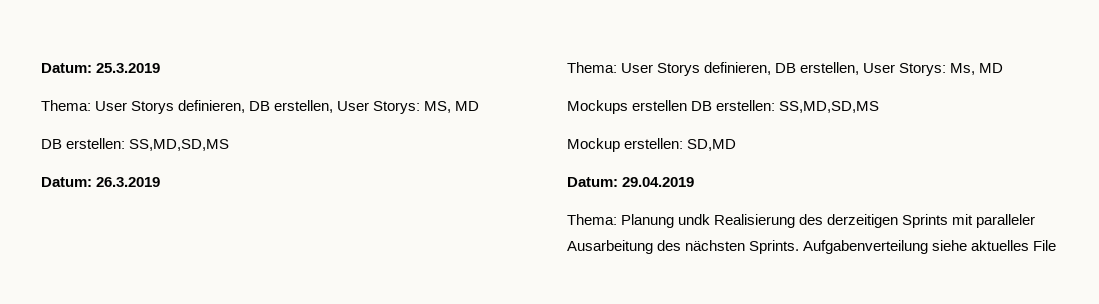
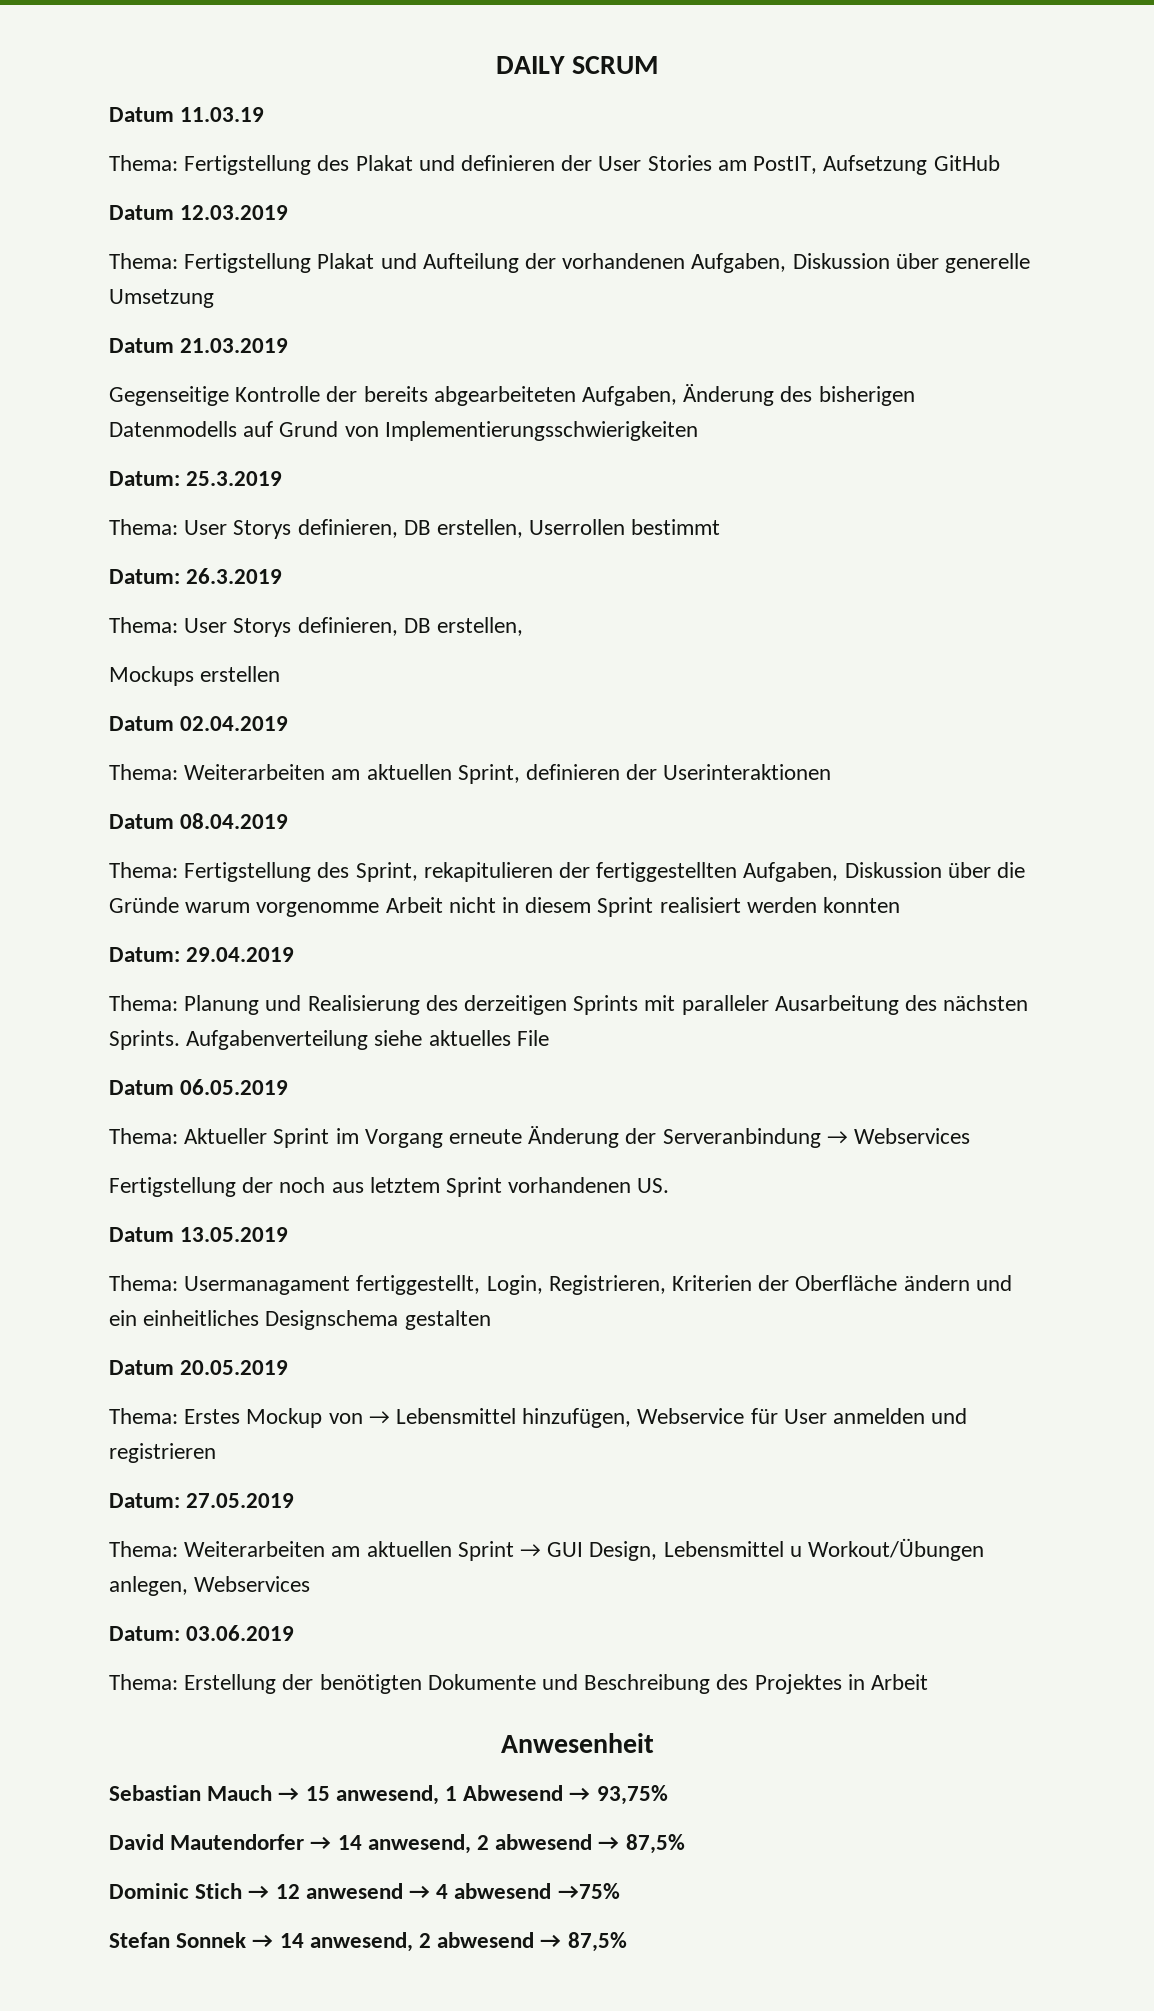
+ DAILY SCRUM
+ Datum 11.03.19
+ Thema: Fertigstellung des Plakat und definieren der User Stories am PostIT, Aufsetzung GitHub
+ Datum 12.03.2019
+ Thema: Fertigstellung Plakat und Aufteilung der vorhandenen Aufgaben, Diskussion über generelle Umsetzung
+ Datum 21.03.2019
+ Gegenseitige Kontrolle der bereits abgearbeiteten Aufgaben, Änderung des bisherigen Datenmodells auf Grund von Implementierungsschwierigkeiten
- Thema: User Storys definieren, DB erstellen, User Storys: MS, MD
- DB erstellen: SS,MD,SD,MS
+ Thema: User Storys definieren, DB erstellen, Userrollen bestimmt
  Datum: 26.3.2019
- Thema: User Storys definieren, DB erstellen, User Storys: Ms, MD
- Mockups erstellen DB erstellen: SS,MD,SD,MS
- Mockup erstellen: SD,MD
+ Thema: User Storys definieren, DB erstellen,
+ Mockups erstellen
+ Datum 02.04.2019
+ Thema: Weiterarbeiten am aktuellen Sprint, definieren der Userinteraktionen
+ Datum 08.04.2019
+ Thema: Fertigstellung des Sprint, rekapitulieren der fertiggestellten Aufgaben, Diskussion über die Gründe warum vorgenomme Arbeit nicht in diesem Sprint realisiert werden konnten
- Thema: Planung undk Realisierung des derzeitigen Sprints mit paralleler Ausarbeitung des nächsten Sprints.
+ Thema: Planung und Realisierung des derzeitigen Sprints mit paralleler Ausarbeitung des nächsten Sprints.
+ Datum 06.05.2019
+ Thema: Aktueller Sprint im Vorgang erneute Änderung der Serveranbindung → Webservices
+ Fertigstellung der noch aus letztem Sprint vorhandenen US.
+ Datum 13.05.2019
+ Thema: Usermanagament fertiggestellt, Login, Registrieren, Kriterien der Oberfläche ändern und ein einheitliches Designschema gestalten
+ Datum 20.05.2019
+ Thema: Erstes Mockup von → Lebensmittel hinzufügen, Webservice für User anmelden und registrieren
+ Datum: 27.05.2019
+ Thema: Weiterarbeiten am aktuellen Sprint → GUI Design, Lebensmittel u Workout/Übungen anlegen, Webservices
+ Datum: 03.06.2019
+ Thema: Erstellung der benötigten Dokumente und Beschreibung des Projektes in Arbeit
+ Anwesenheit
+ Sebastian Mauch → 15 anwesend, 1 Abwesend → 93,75%
+ David Mautendorfer → 14 anwesend, 2 abwesend → 87,5%
+ Dominic Stich → 12 anwesend → 4 abwesend →75%
+ Stefan Sonnek → 14 anwesend, 2 abwesend → 87,5%

